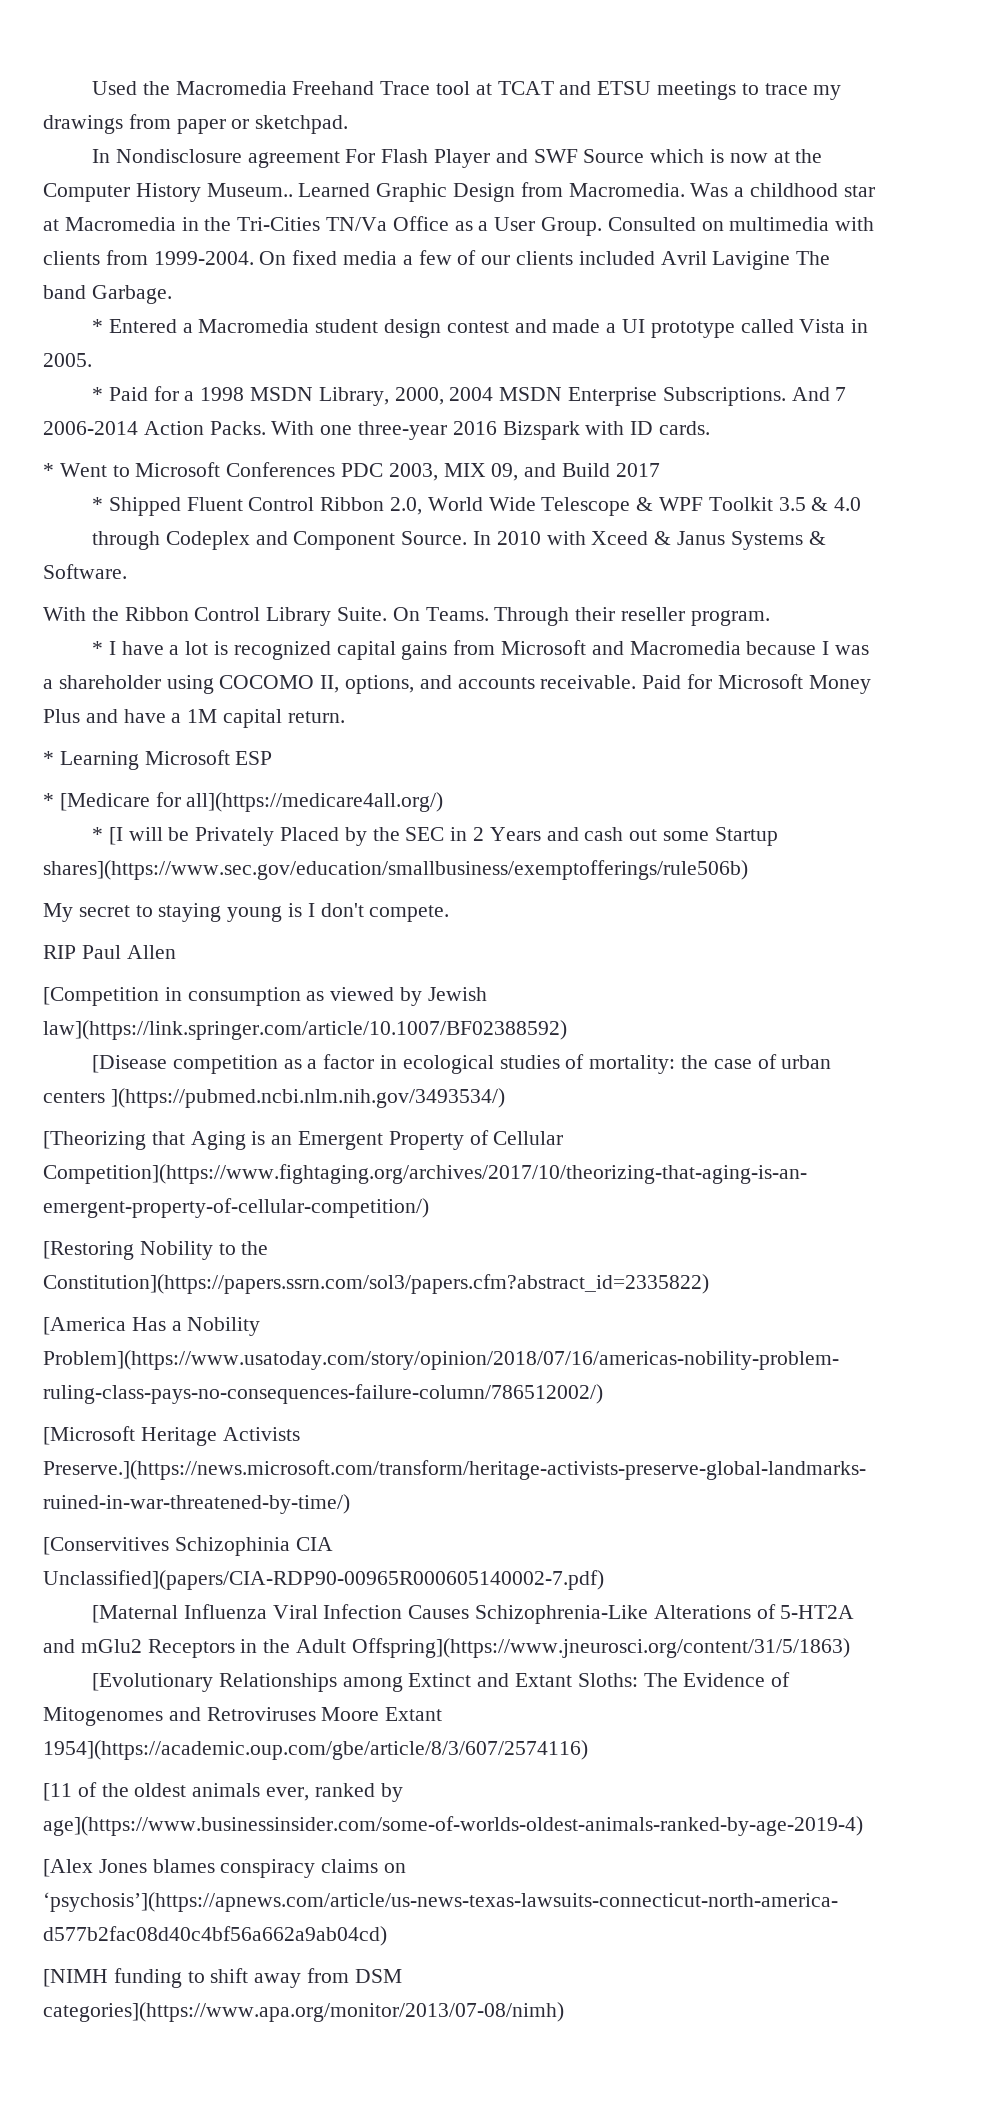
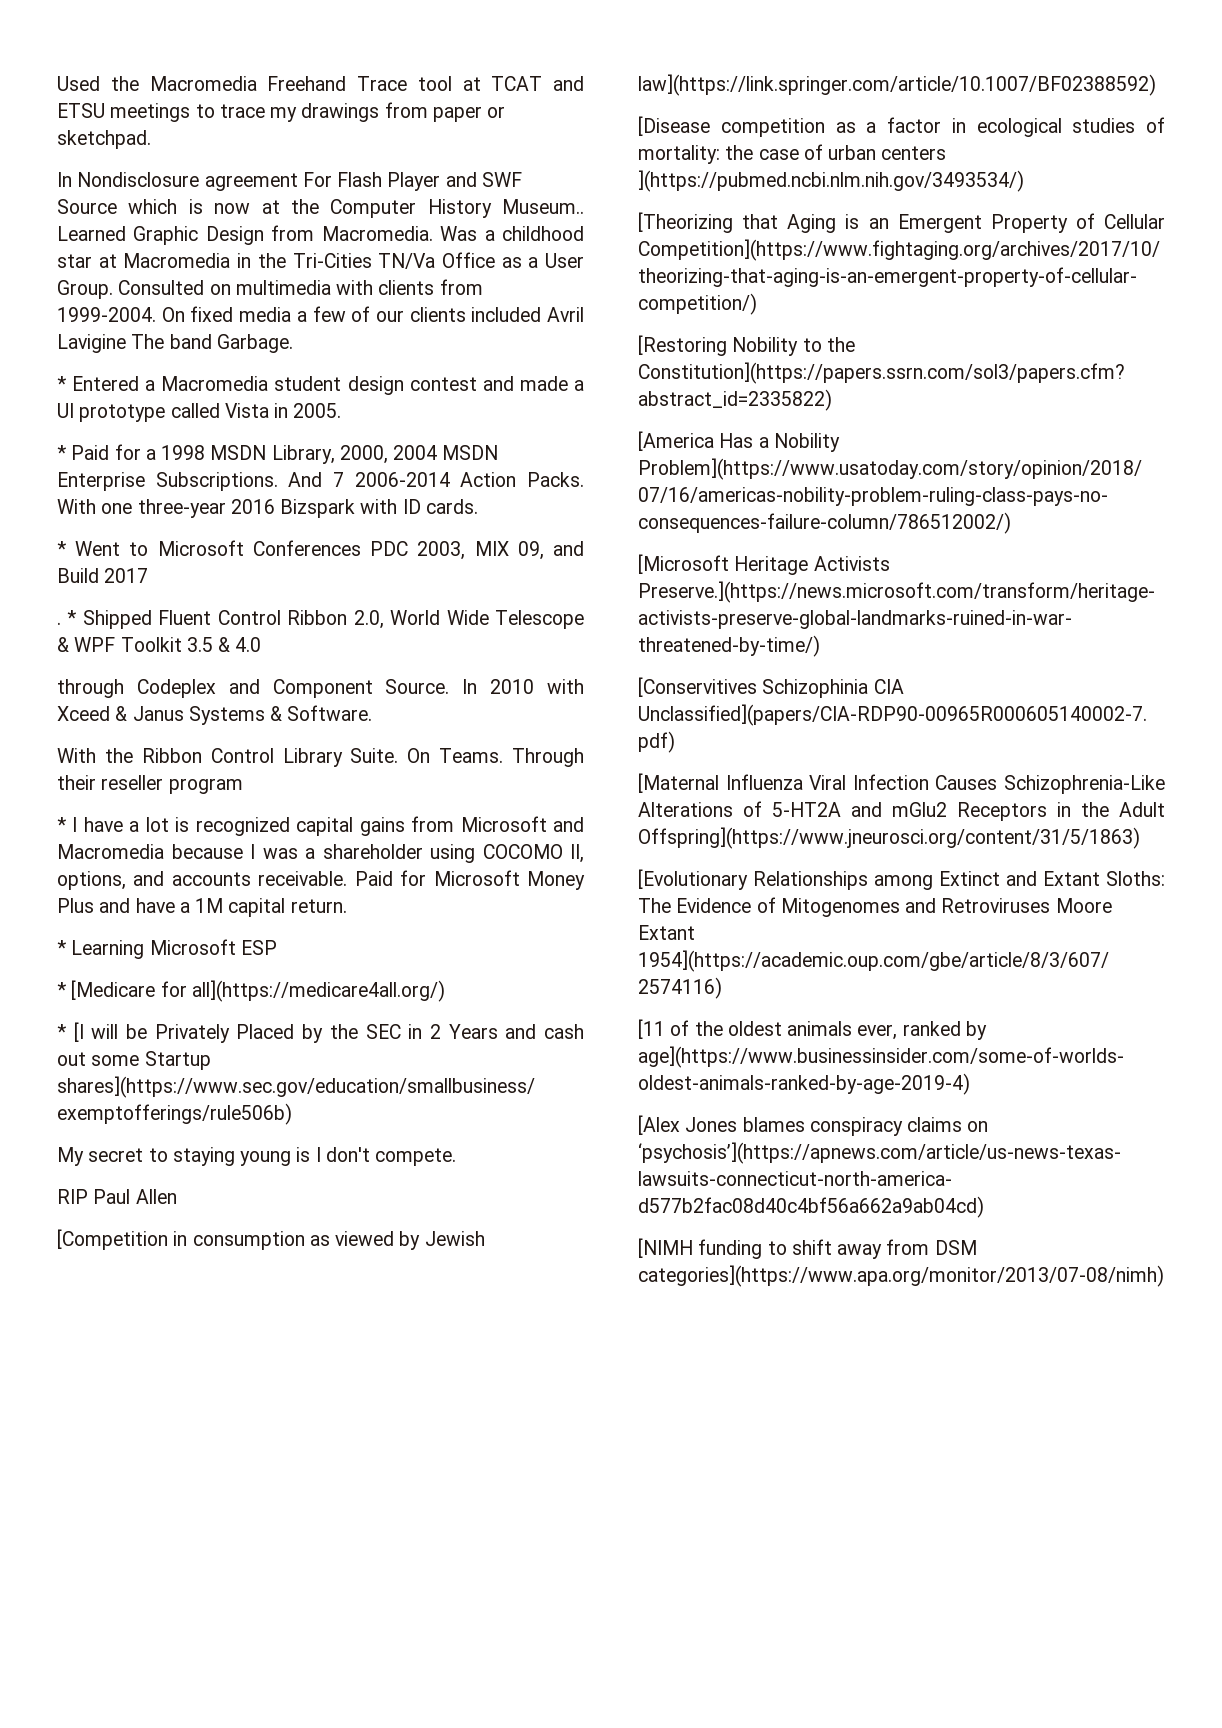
+ .
- Through their reseller program.
+ Through their reseller program

